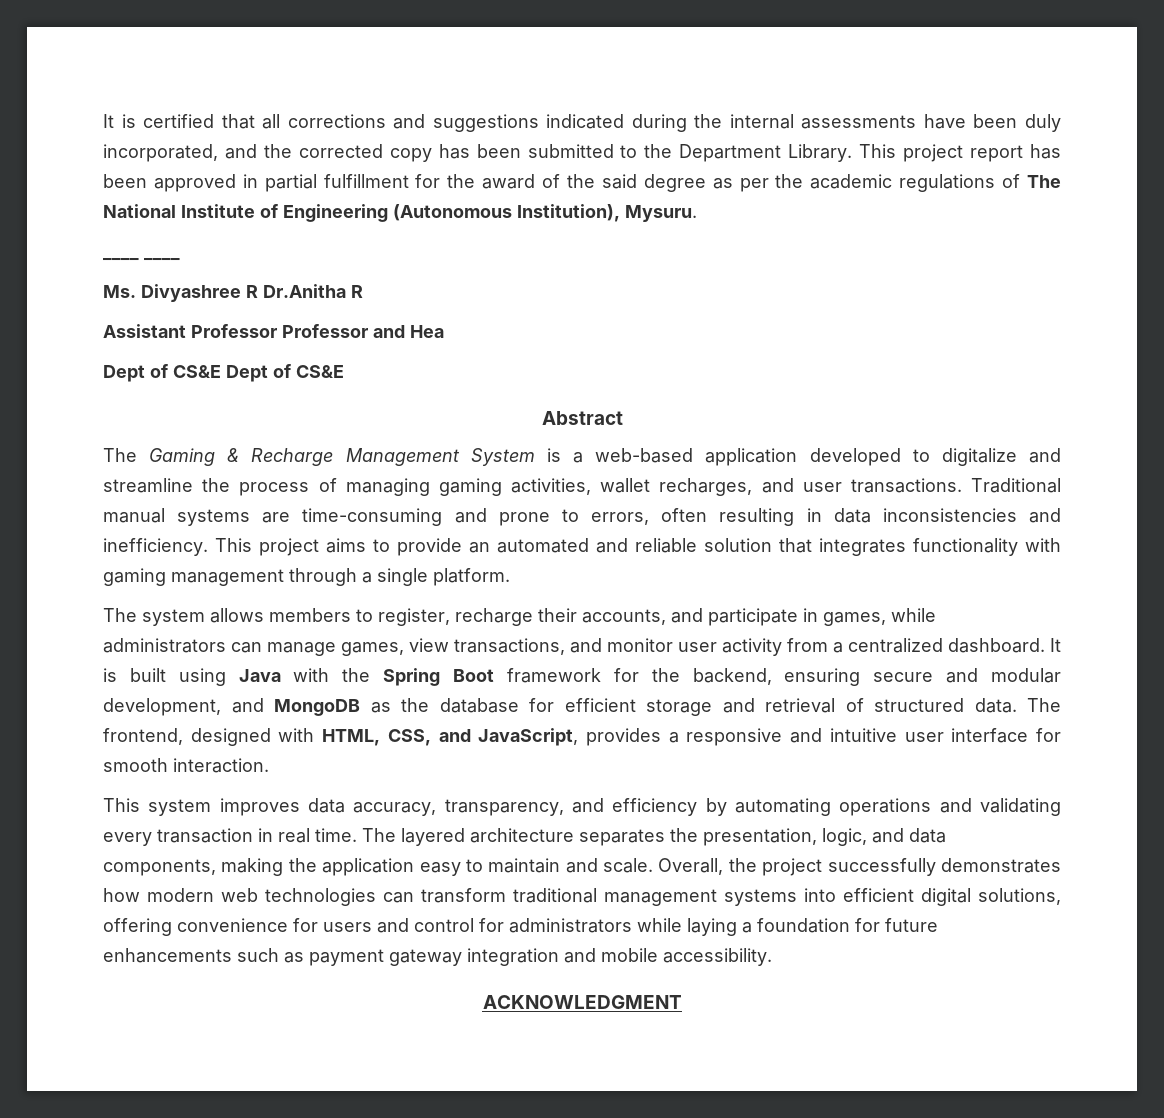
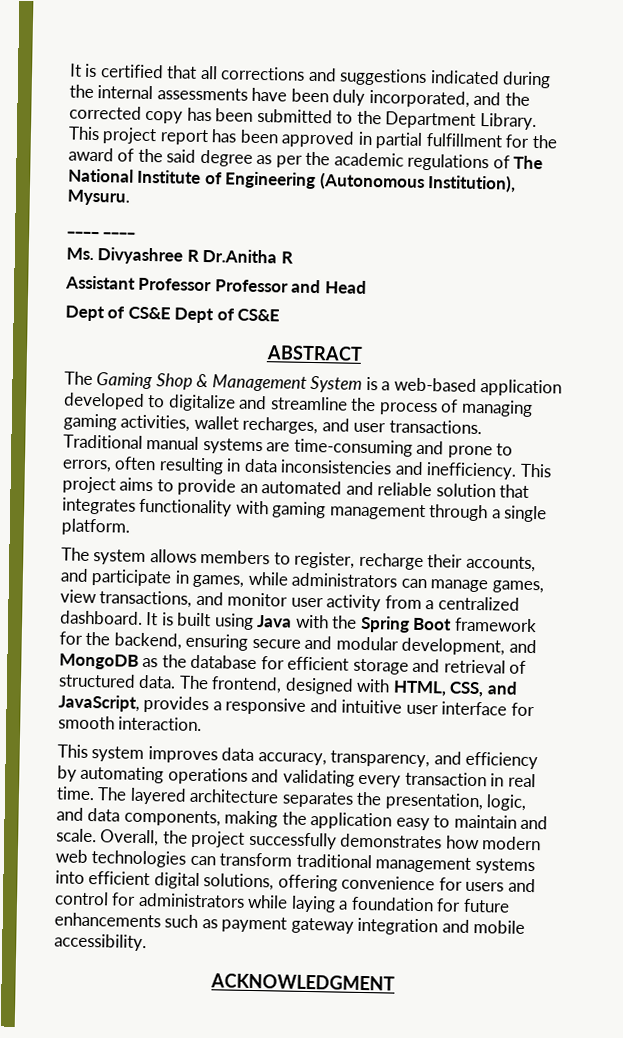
- Assistant Professor Professor and Hea
+ Assistant Professor Professor and Head
- Abstract
+ ABSTRACT
- The Gaming & Recharge Management System is a web-based application developed to digitalize and streamline the process of managing gaming activities, wallet recharges, and user transactions.
+ The Gaming Shop & Management System is a web-based application developed to digitalize and streamline the process of managing gaming activities, wallet recharges, and user transactions.

